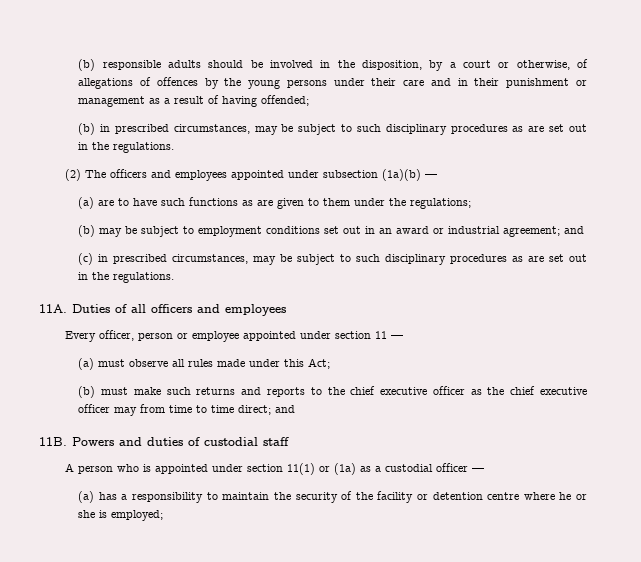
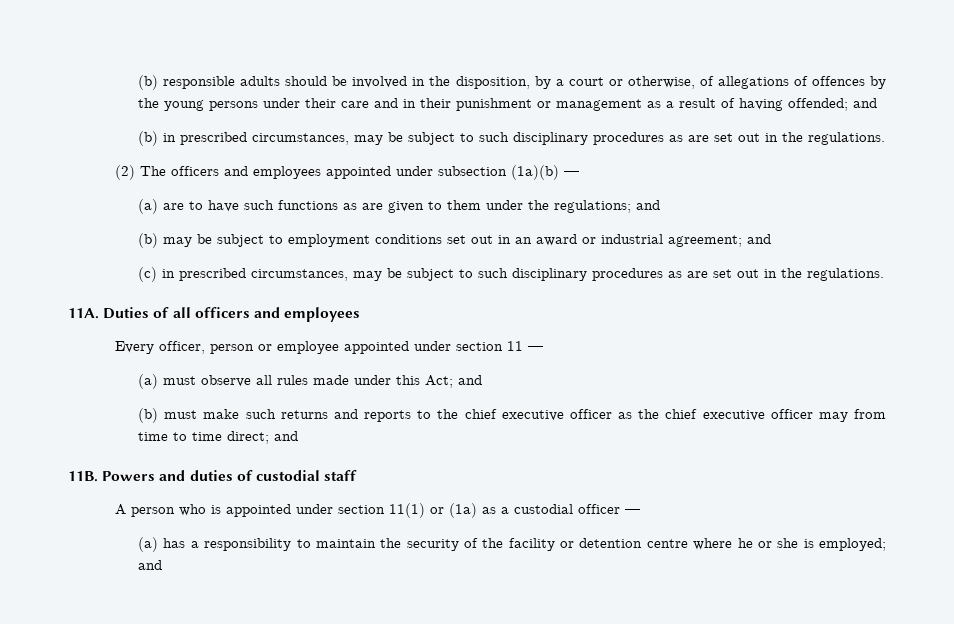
- (b) responsible adults should be involved in the disposition, by a court or otherwise, of allegations of offences by the young persons under their care and in their punishment or management as a result of having offended;
+ (b) responsible adults should be involved in the disposition, by a court or otherwise, of allegations of offences by the young persons under their care and in their punishment or management as a result of having offended; and
- (a) are to have such functions as are given to them under the regulations;
+ (a) are to have such functions as are given to them under the regulations; and
- (a) must observe all rules made under this Act;
+ (a) must observe all rules made under this Act; and
- (a) has a responsibility to maintain the security of the facility or detention centre where he or she is employed;
+ (a) has a responsibility to maintain the security of the facility or detention centre where he or she is employed; and

